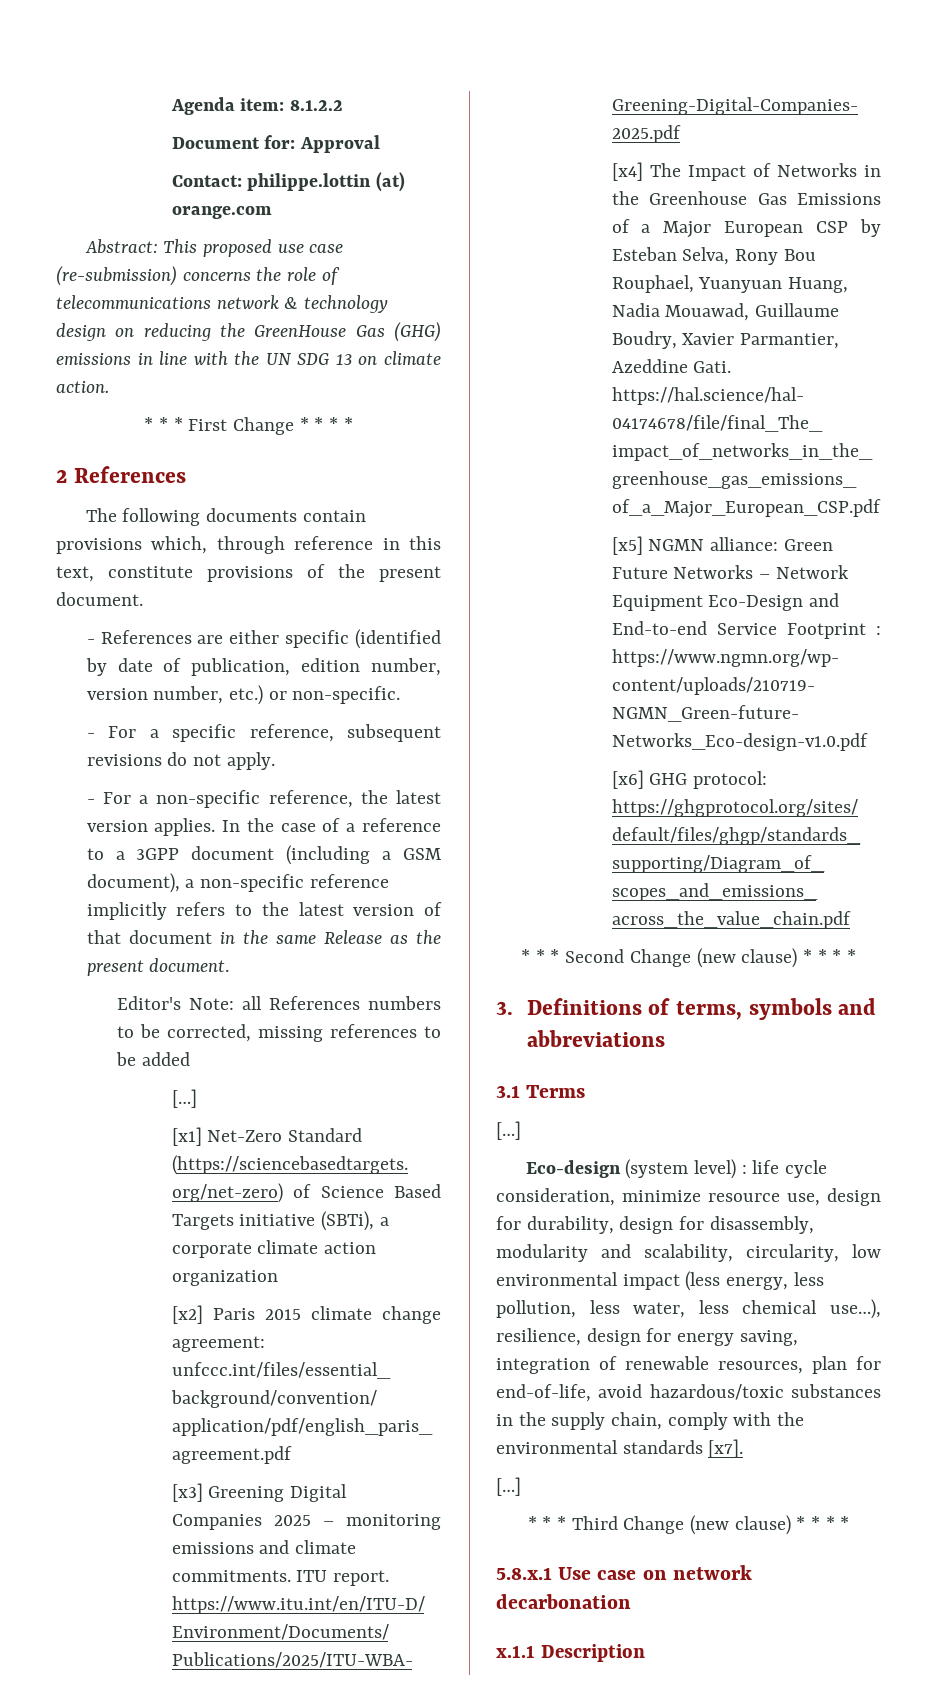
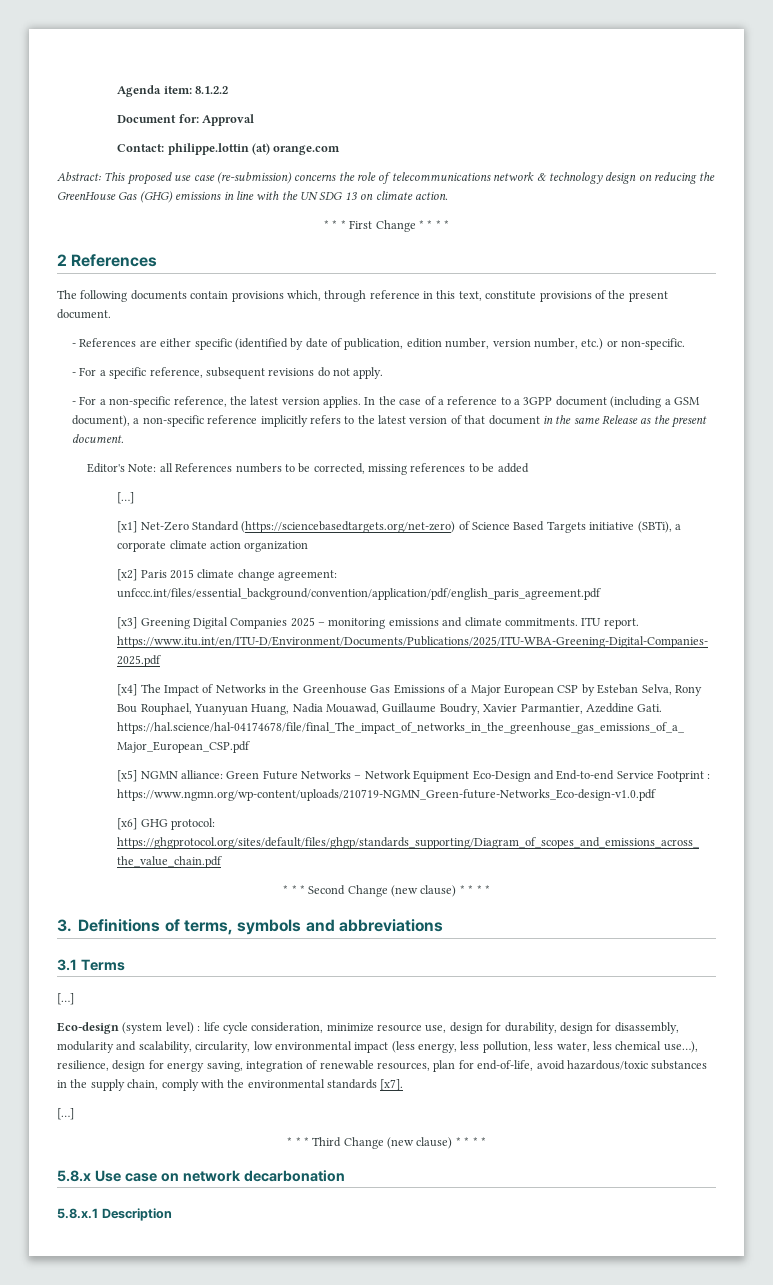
- 5.8.x.1 Use case on network decarbonation
+ 5.8.x Use case on network decarbonation
- x.1.1 Description
+ 5.8.x.1 Description

